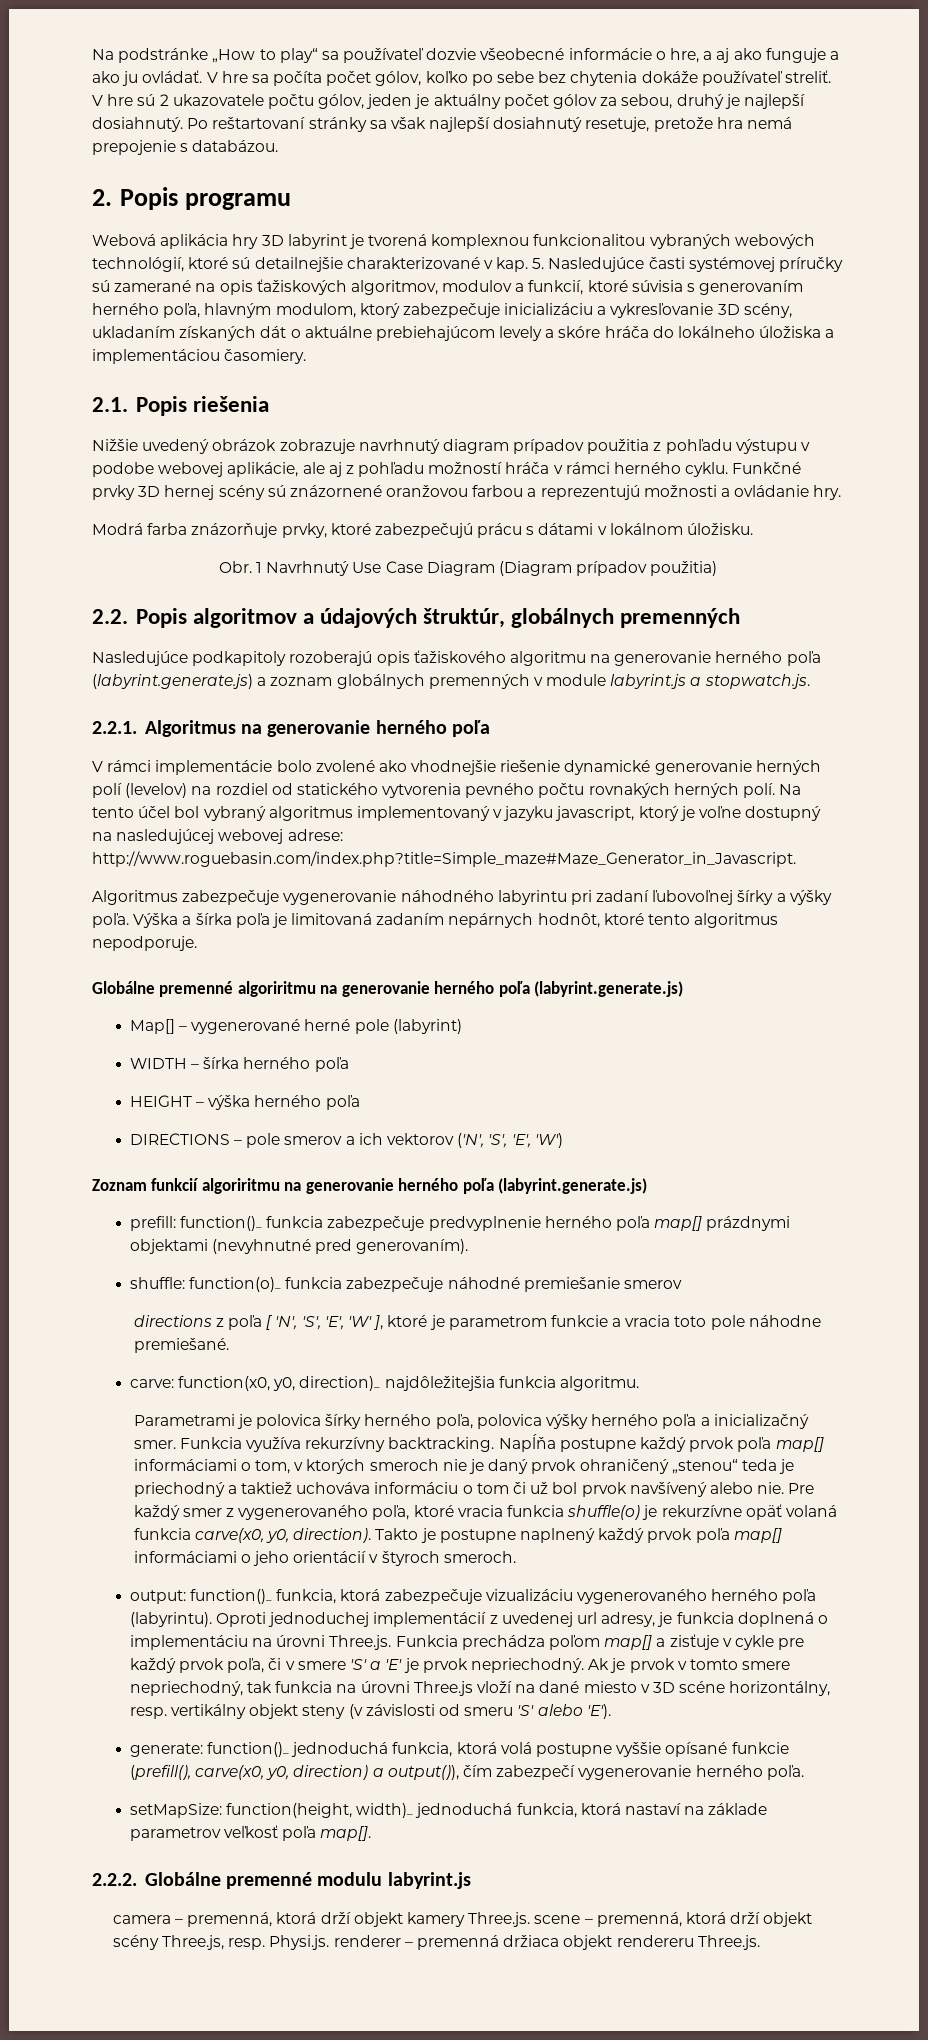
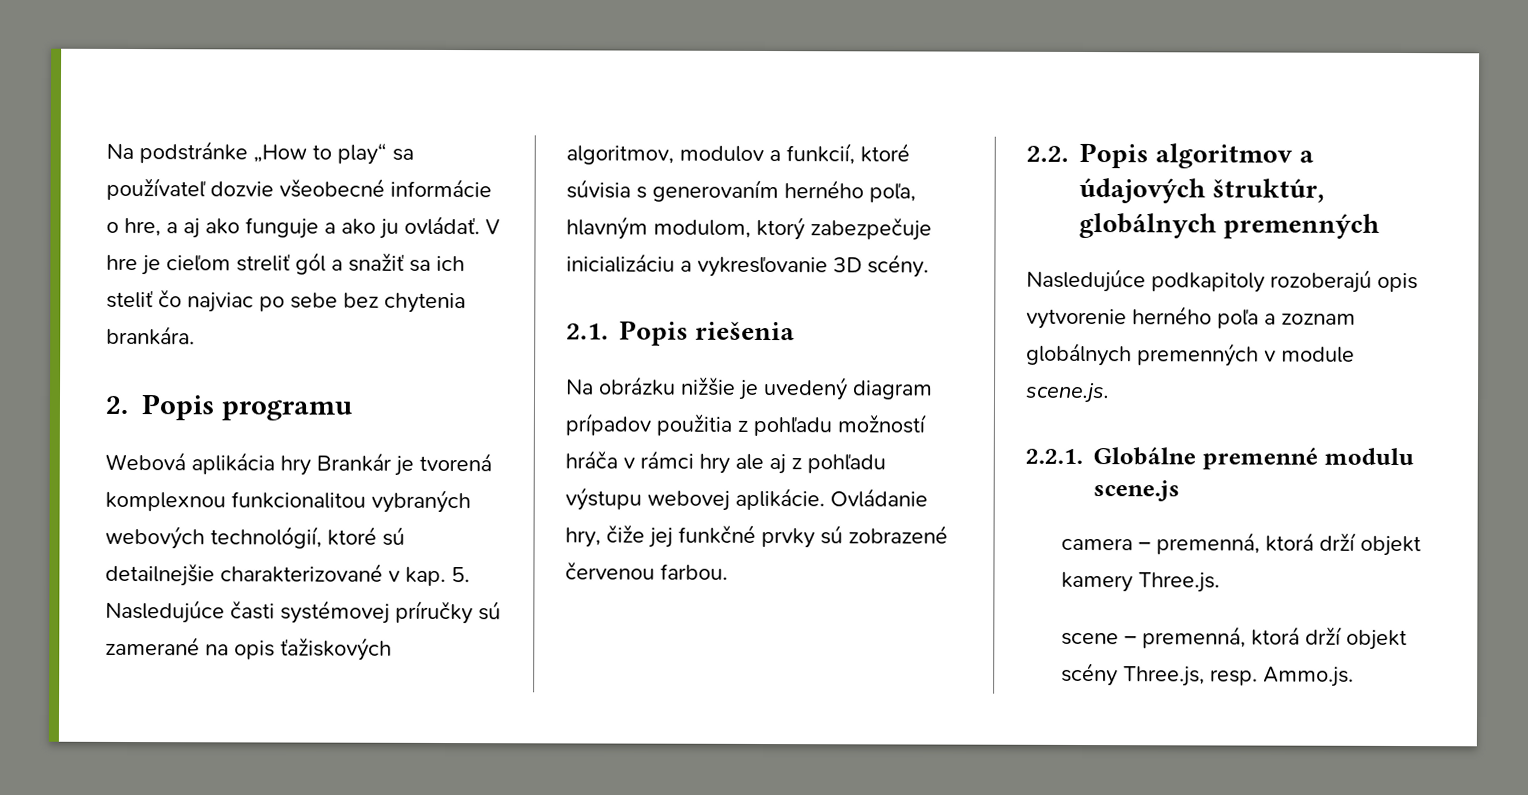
- V hre sa počíta počet gólov, koľko po sebe bez chytenia dokáže používateľ streliť. V hre sú 2 ukazovatele počtu gólov, jeden je aktuálny počet gólov za sebou, druhý je najlepší dosiahnutý. Po reštartovaní stránky sa však najlepší dosiahnutý resetuje, pretože hra nemá prepojenie s databázou.
+ V hre je cieľom streliť gól a snažiť sa ich steliť čo najviac po sebe bez chytenia brankára.
- Webová aplikácia hry 3D labyrint je tvorená komplexnou funkcionalitou vybraných webových technológií, ktoré sú detailnejšie charakterizované v kap. 5. Nasledujúce časti systémovej príručky sú zamerané na opis ťažiskových algoritmov, modulov a funkcií, ktoré súvisia s generovaním herného poľa, hlavným modulom, ktorý zabezpečuje inicializáciu a vykresľovanie 3D scény, ukladaním získaných dát o aktuálne prebiehajúcom levely a skóre hráča do lokálneho úložiska a implementáciou časomiery.
+ Webová aplikácia hry Brankár je tvorená komplexnou funkcionalitou vybraných webových technológií, ktoré sú detailnejšie charakterizované v kap. 5. Nasledujúce časti systémovej príručky sú zamerané na opis ťažiskových algoritmov, modulov a funkcií, ktoré súvisia s generovaním herného poľa, hlavným modulom, ktorý zabezpečuje inicializáciu a vykresľovanie 3D scény.
  2.1. Popis riešenia
- Nižšie uvedený obrázok zobrazuje navrhnutý diagram prípadov použitia z pohľadu výstupu v podobe webovej aplikácie, ale aj z pohľadu možností hráča v rámci herného cyklu. Funkčné prvky 3D hernej scény sú znázornené oranžovou farbou a reprezentujú možnosti a ovládanie hry.
- Modrá farba znázorňuje prvky, ktoré zabezpečujú prácu s dátami v lokálnom úložisku.
- Obr. 1 Navrhnutý Use Case Diagram (Diagram prípadov použitia)
+ Na obrázku nižšie je uvedený diagram prípadov použitia z pohľadu možností hráča v rámci hry ale aj z pohľadu výstupu webovej aplikácie. Ovládanie hry, čiže jej funkčné prvky sú zobrazené červenou farbou.
- Nasledujúce podkapitoly rozoberajú opis ťažiskového algoritmu na generovanie herného poľa (labyrint.generate.js) a zoznam globálnych premenných v module labyrint.js a stopwatch.js.
- 2.2.1. Algoritmus na generovanie herného poľa
- V rámci implementácie bolo zvolené ako vhodnejšie riešenie dynamické generovanie herných polí (levelov) na rozdiel od statického vytvorenia pevného počtu rovnakých herných polí. Na tento účel bol vybraný algoritmus implementovaný v jazyku javascript, ktorý je voľne dostupný na nasledujúcej webovej adrese: http://www.roguebasin.com/index.php?title=Simple_maze#Maze_Generator_in_Javascript.
- Algoritmus zabezpečuje vygenerovanie náhodného labyrintu pri zadaní ľubovoľnej šírky a výšky poľa. Výška a šírka poľa je limitovaná zadaním nepárnych hodnôt, ktoré tento algoritmus nepodporuje.
- Globálne premenné algoriritmu na generovanie herného poľa (labyrint.generate.js)
- Map[] – vygenerované herné pole (labyrint)
- WIDTH – šírka herného poľa
- HEIGHT – výška herného poľa
- DIRECTIONS – pole smerov a ich vektorov ('N', 'S', 'E', 'W')
- Zoznam funkcií algoriritmu na generovanie herného poľa (labyrint.generate.js)
- prefill: function()– funkcia zabezpečuje predvyplnenie herného poľa map[] prázdnymi objektami (nevyhnutné pred generovaním).
- shuffle: function(o)– funkcia zabezpečuje náhodné premiešanie smerov
- directions z poľa [ 'N', 'S', 'E', 'W' ], ktoré je parametrom funkcie a vracia toto pole náhodne premiešané.
- carve: function(x0, y0, direction)– najdôležitejšia funkcia algoritmu.
- Parametrami je polovica šírky herného poľa, polovica výšky herného poľa a inicializačný smer. Funkcia využíva rekurzívny backtracking. Napĺňa postupne každý prvok poľa map[] informáciami o tom, v ktorých smeroch nie je daný prvok ohraničený „stenou“ teda je priechodný a taktiež uchováva informáciu o tom či už bol prvok navšívený alebo nie. Pre každý smer z vygenerovaného poľa, ktoré vracia funkcia shuffle(o) je rekurzívne opäť volaná funkcia carve(x0, y0, direction). Takto je postupne naplnený každý prvok poľa map[] informáciami o jeho orientácií v štyroch smeroch.
- output: function()– funkcia, ktorá zabezpečuje vizualizáciu vygenerovaného herného poľa (labyrintu). Oproti jednoduchej implementácií z uvedenej url adresy, je funkcia doplnená o implementáciu na úrovni Three.js. Funkcia prechádza poľom map[] a zisťuje v cykle pre každý prvok poľa, či v smere 'S' a 'E' je prvok nepriechodný. Ak je prvok v tomto smere nepriechodný, tak funkcia na úrovni Three.js vloží na dané miesto v 3D scéne horizontálny, resp. vertikálny objekt steny (v závislosti od smeru 'S' alebo 'E').
- generate: function()– jednoduchá funkcia, ktorá volá postupne vyššie opísané funkcie (prefill(), carve(x0, y0, direction) a output()), čím zabezpečí vygenerovanie herného poľa.
- setMapSize: function(height, width)– jednoduchá funkcia, ktorá nastaví na základe parametrov veľkosť poľa map[].
- 2.2.2. Globálne premenné modulu labyrint.js
+ Nasledujúce podkapitoly rozoberajú opis vytvorenie herného poľa a zoznam globálnych premenných v module scene.js.
+ 2.2.1. Globálne premenné modulu scene.js
- camera – premenná, ktorá drží objekt kamery Three.js. scene – premenná, ktorá drží objekt scény Three.js, resp. Physi.js. renderer – premenná držiaca objekt rendereru Three.js.
+ camera – premenná, ktorá drží objekt kamery Three.js.
+ scene – premenná, ktorá drží objekt scény Three.js, resp. Ammo.js.

